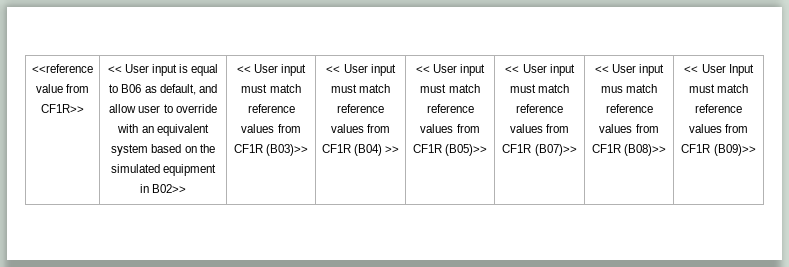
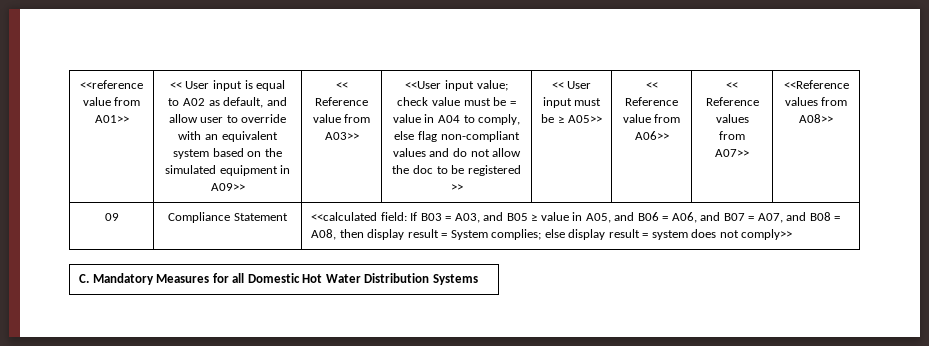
- <<reference value from CF1R>>
+ <<reference value from A01>>
- << User input is equal to B06 as default, and allow user to override with an equivalent system based on the simulated equipment in B02>> | << User input must match reference values from CF1R (B03)>> | << User input must match reference values from CF1R (B04) >>
+ << User input is equal to A02 as default, and allow user to override with an equivalent system based on the simulated equipment in A09>> | << Reference value from A03>> | <<User input value; check value must be = value in A04 to comply, else flag non-compliant values and do not allow the doc to be registered >>
- << User input must match reference values from CF1R (B05)>> | << User input must match reference values from CF1R (B07)>> | << User input mus match reference values from CF1R (B08)>> | << User Input must match reference values from CF1R (B09)>>
+ << User input must be ≥ A05>> | << Reference value from A06>> | << Reference values from A07>> | <<Reference values from A08>>
+ 09 | Compliance Statement | <<calculated field: If B03 = A03, and B05 ≥ value in A05, and B06 = A06, and B07 = A07, and B08 = A08, then display result = System complies; else display result = system does not comply>>
+ C. Mandatory Measures for all Domestic Hot Water Distribution Systems

